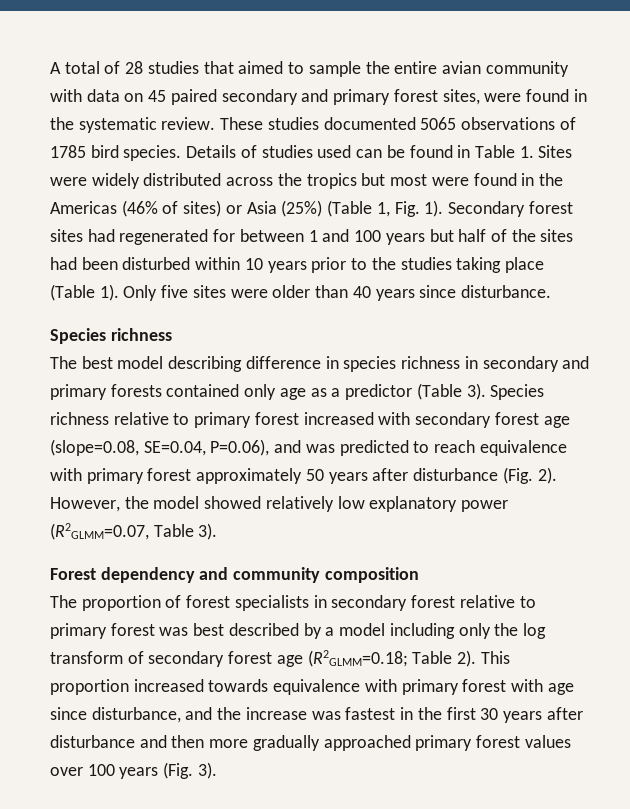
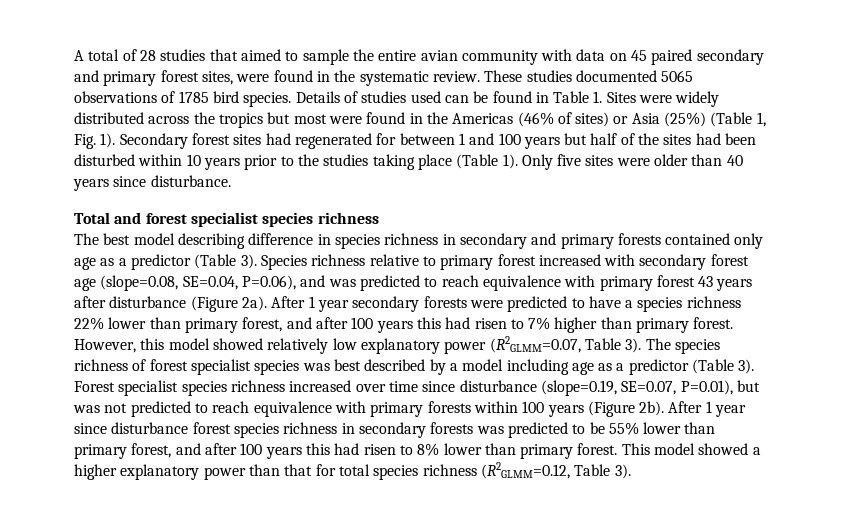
  Only five sites were older than 40 years since disturbance.
- Species richness
+ Total and forest specialist species richness
- Species richness relative to primary forest increased with secondary forest age (slope=0.08, SE=0.04, P=0.06), and was predicted to reach equivalence with primary forest approximately 50 years after disturbance (Fig. 2). However, the model showed relatively low explanatory power (R2GLMM=0.07, Table 3).
- Forest dependency and community composition
- The proportion of forest specialists in secondary forest relative to primary forest was best described by a model including only the log transform of secondary forest age (R2GLMM=0.18; Table 2). This proportion increased towards equivalence with primary forest with age since disturbance, and the increase was fastest in the first 30 years after disturbance and then more gradually approached primary forest values over 100 years (Fig. 3).
+ Species richness relative to primary forest increased with secondary forest age (slope=0.08, SE=0.04, P=0.06), and was predicted to reach equivalence with primary forest 43 years after disturbance (Figure 2a). After 1 year secondary forests were predicted to have a species richness 22% lower than primary forest, and after 100 years this had risen to 7% higher than primary forest. However, this model showed relatively low explanatory power (R2GLMM=0.07, Table 3). The species richness of forest specialist species was best described by a model including age as a predictor (Table 3). Forest specialist species richness increased over time since disturbance (slope=0.19, SE=0.07, P=0.01), but was not predicted to reach equivalence with primary forests within 100 years (Figure 2b). After 1 year since disturbance forest species richness in secondary forests was predicted to be 55% lower than primary forest, and after 100 years this had risen to 8% lower than primary forest. This model showed a higher explanatory power than that for total species richness (R2GLMM=0.12, Table 3).

